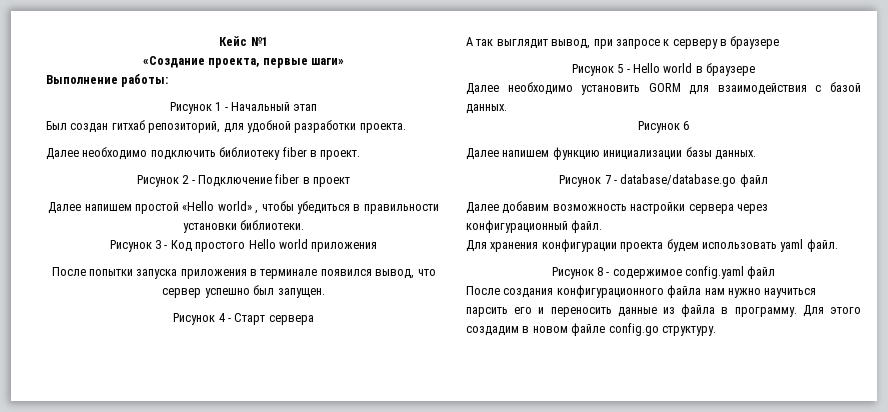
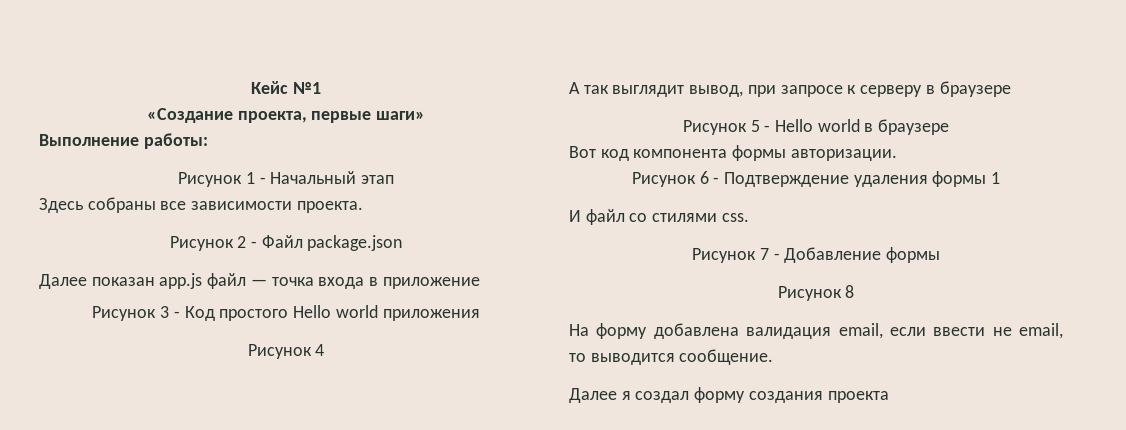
- Был создан гитхаб репозиторий, для удобной разработки проекта.
- Далее необходимо подключить библиотеку fiber в проект.
- Рисунок 2 - Подключение fiber в проект
- Далее напишем простой «Hello world» , чтобы убедиться в правильности установки библиотеки.
+ Здесь собраны все зависимости проекта.
+ Рисунок 2 - Файл package.json
+ Далее показан app.js файл — точка входа в приложение
- После попытки запуска приложения в терминале появился вывод, что сервер успешно был запущен.
- Рисунок 4 - Старт сервера
+ Рисунок 4
- Далее необходимо установить GORM для взаимодействия с базой данных.
- Рисунок 6
- Далее напишем функцию инициализации базы данных.
- Рисунок 7 - database/database.go файл
- Далее добавим возможность настройки сервера через конфигурационный файл.
- Для хранения конфигурации проекта будем использовать yaml файл.
- Рисунок 8 - содержимое config.yaml файл
- После создания конфигурационного файла нам нужно научиться парсить его и переносить данные из файла в программу. Для этого создадим в новом файле config.go структуру.
+ Вот код компонента формы авторизации.
+ Рисунок 6 - Подтверждение удаления формы 1
+ И файл со стилями css.
+ Рисунок 7 - Добавление формы
+ Рисунок 8
+ На форму добавлена валидация email, если ввести не email, то выводится сообщение.
+ Далее я создал форму создания проекта

